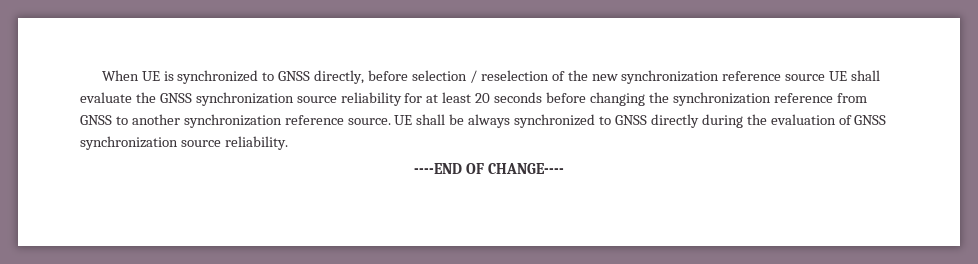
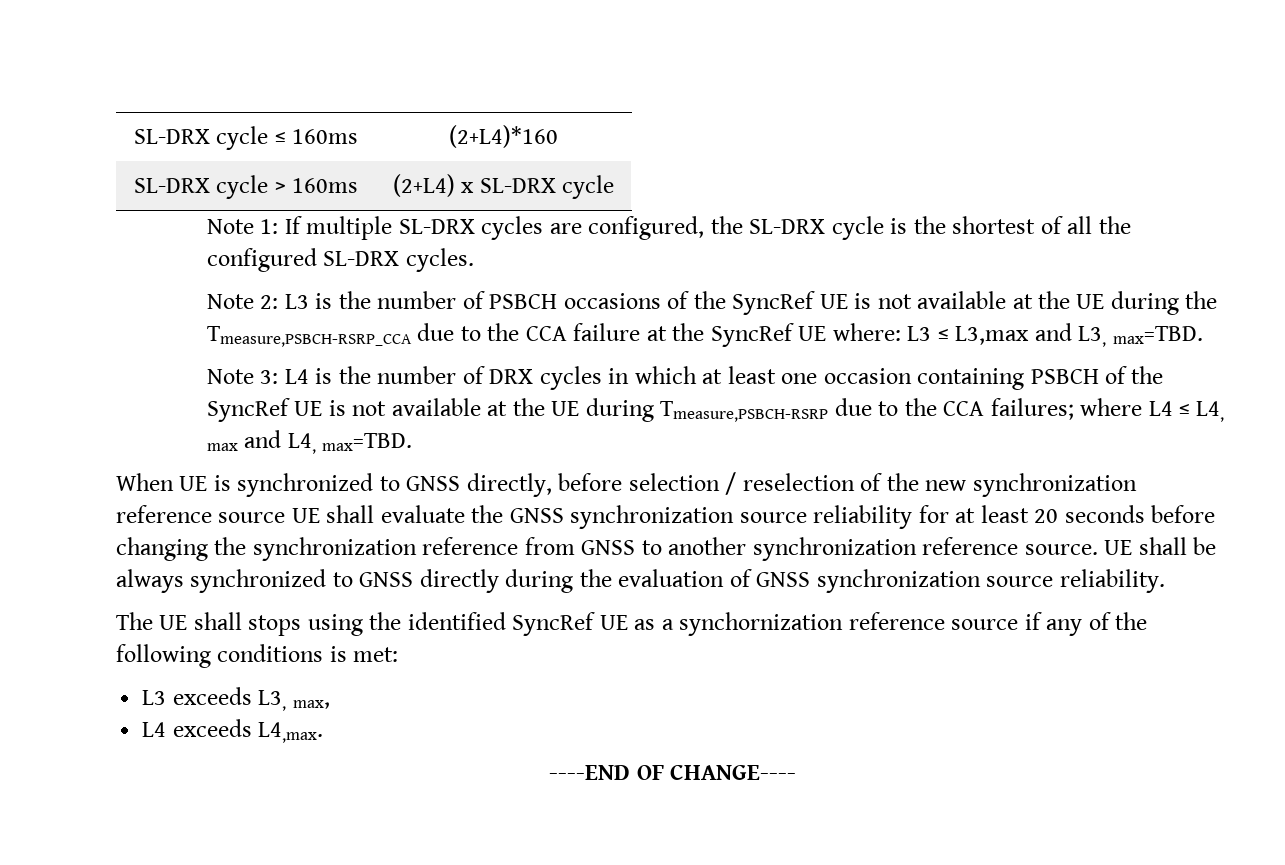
+ SL-DRX cycle ≤ 160ms | (2+L4)*160
+ SL-DRX cycle > 160ms | (2+L4) x SL-DRX cycle
+ Note 1: If multiple SL-DRX cycles are configured, the SL-DRX cycle is the shortest of all the configured SL-DRX cycles.
+ Note 2: L3 is the number of PSBCH occasions of the SyncRef UE is not available at the UE during the Tmeasure,PSBCH-RSRP_CCA due to the CCA failure at the SyncRef UE where: L3 ≤ L3,max and L3, max=TBD.
+ Note 3: L4 is the number of DRX cycles in which at least one occasion containing PSBCH of the SyncRef UE is not available at the UE during Tmeasure,PSBCH-RSRP due to the CCA failures; where L4 ≤ L4, max and L4, max=TBD.
+ The UE shall stops using the identified SyncRef UE as a synchornization reference source if any of the following conditions is met:
+ L3 exceeds L3, max,
+ L4 exceeds L4,max.

